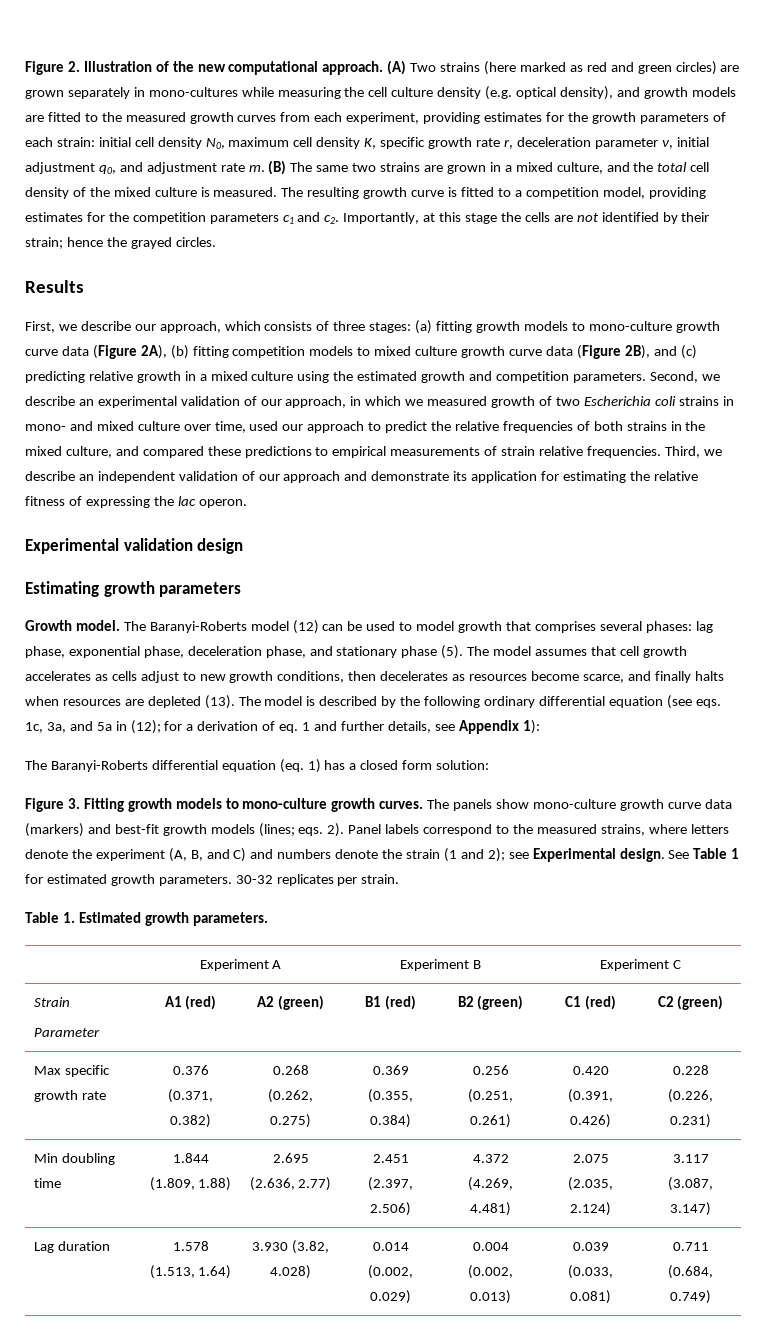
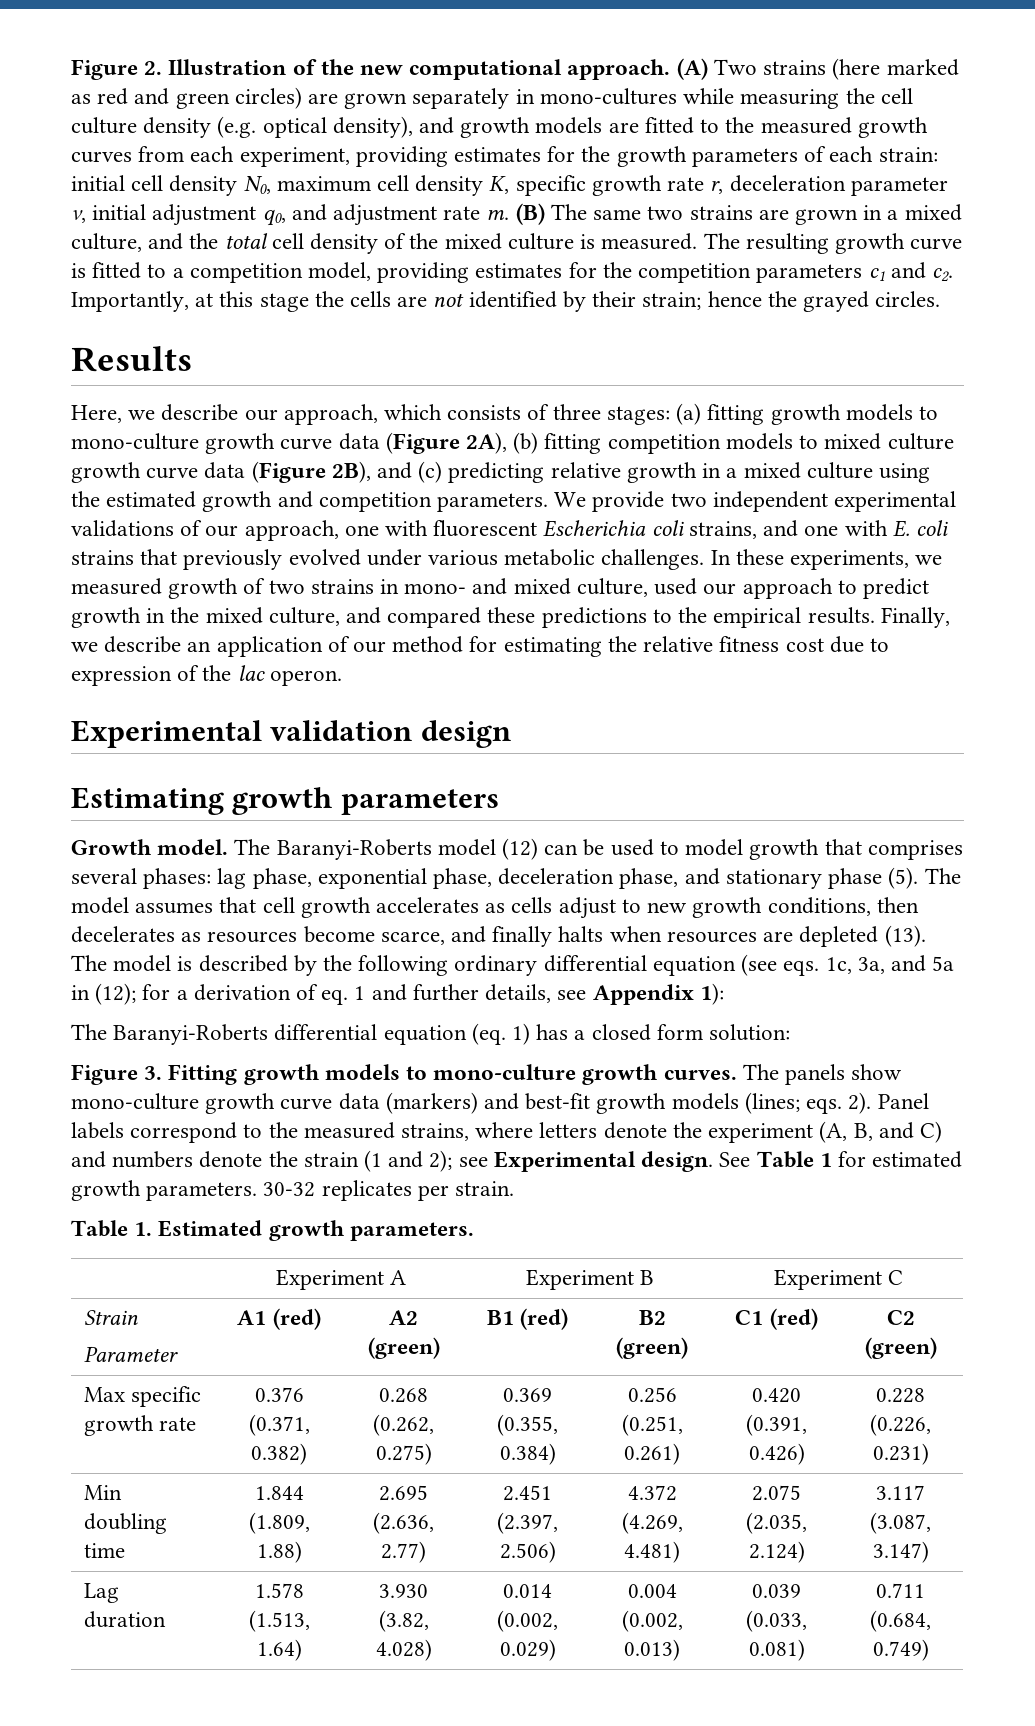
- First, we describe our approach, which consists of three stages: (a) fitting growth models to mono-culture growth curve data (Figure 2A), (b) fitting competition models to mixed culture growth curve data (Figure 2B), and (c) predicting relative growth in a mixed culture using the estimated growth and competition parameters.
+ Here, we describe our approach, which consists of three stages: (a) fitting growth models to mono-culture growth curve data (Figure 2A), (b) fitting competition models to mixed culture growth curve data (Figure 2B), and (c) predicting relative growth in a mixed culture using the estimated growth and competition parameters.
- Second, we describe an experimental validation of our approach, in which we measured growth of two Escherichia coli strains in mono- and mixed culture over time, used our approach to predict the relative frequencies of both strains in the mixed culture, and compared these predictions to empirical measurements of strain relative frequencies. Third, we describe an independent validation of our approach and demonstrate its application for estimating the relative fitness of expressing the lac operon.
+ We provide two independent experimental validations of our approach, one with fluorescent Escherichia coli strains, and one with E. coli strains that previously evolved under various metabolic challenges. In these experiments, we measured growth of two strains in mono- and mixed culture, used our approach to predict growth in the mixed culture, and compared these predictions to the empirical results. Finally, we describe an application of our method for estimating the relative fitness cost due to expression of the lac operon.

